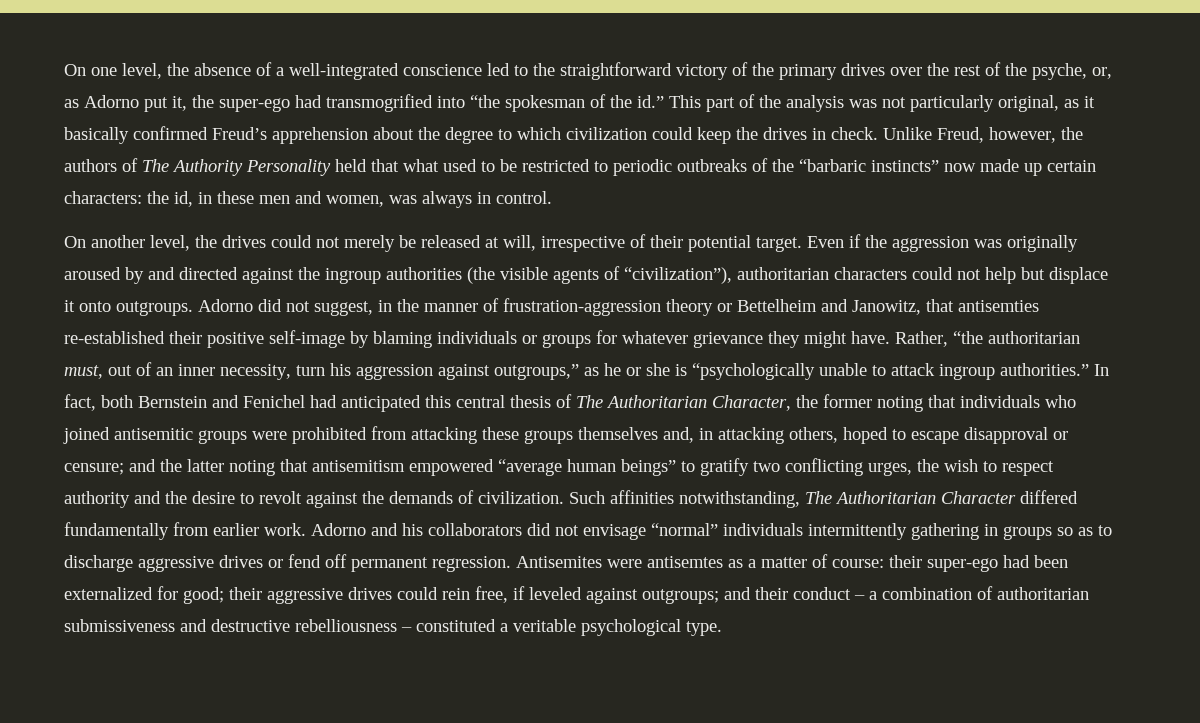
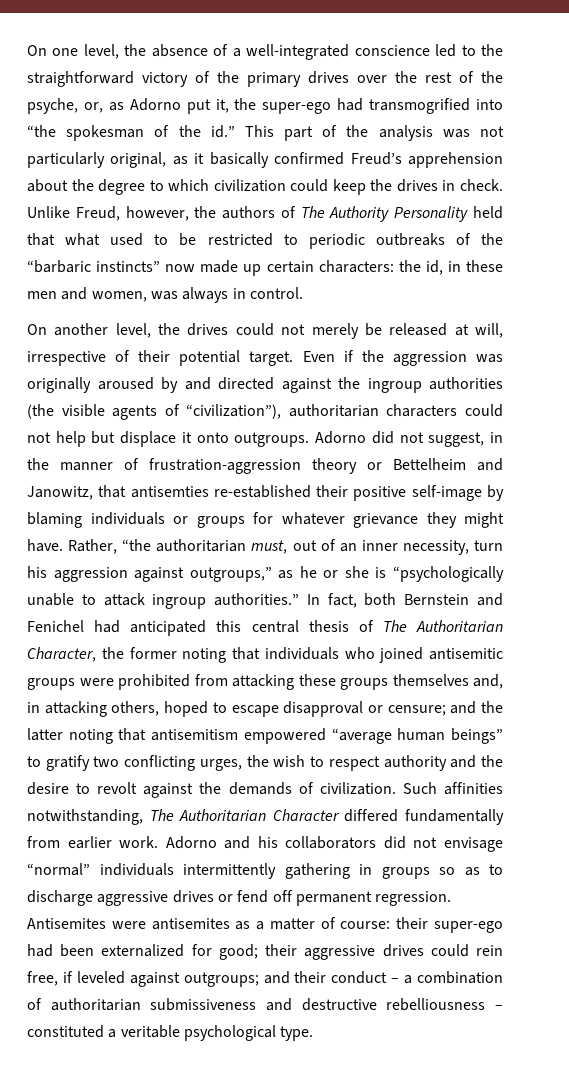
- Antisemites were antisemtes as a matter of course: their super-ego had been externalized for good; their aggressive drives could rein free, if leveled against outgroups; and their conduct – a combination of authoritarian submissiveness and destructive rebelliousness – constituted a veritable psychological type.
+ Antisemites were antisemites as a matter of course: their super-ego had been externalized for good; their aggressive drives could rein free, if leveled against outgroups; and their conduct – a combination of authoritarian submissiveness and destructive rebelliousness – constituted a veritable psychological type.

